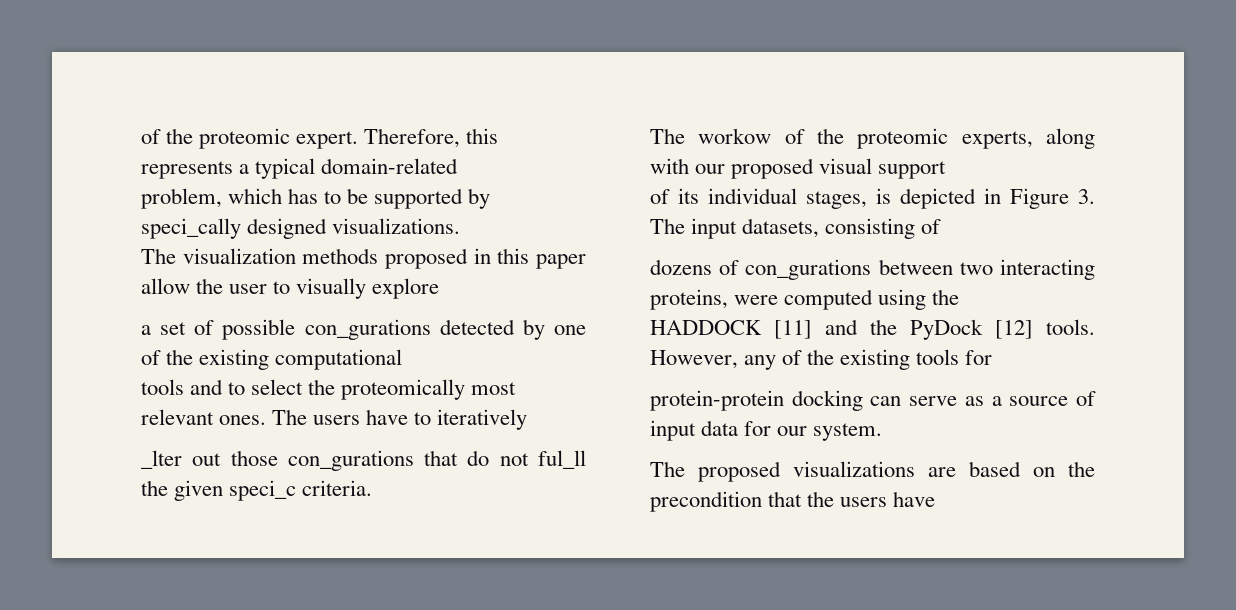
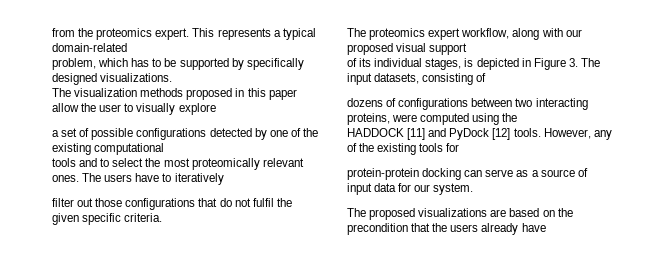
- of the proteomic expert. Therefore, this represents a typical domain-related
+ from the proteomics expert. This represents a typical domain-related
- problem, which has to be supported by speci_cally designed visualizations.
+ problem, which has to be supported by specifically designed visualizations.
- a set of possible con_gurations detected by one of the existing computational
+ a set of possible configurations detected by one of the existing computational
- tools and to select the proteomically most relevant ones.
+ tools and to select the most proteomically relevant ones.
- _lter out those con_gurations that do not ful_ll the given speci_c criteria.
+ filter out those configurations that do not fulfil the given specific criteria.
- The workow of the proteomic experts, along with our proposed visual support
+ The proteomics expert workflow, along with our proposed visual support
- dozens of con_gurations between two interacting proteins, were computed using the
+ dozens of configurations between two interacting proteins, were computed using the
- HADDOCK [11] and the PyDock [12] tools.
+ HADDOCK [11] and PyDock [12] tools.
- The proposed visualizations are based on the precondition that the users have
+ The proposed visualizations are based on the precondition that the users already have

